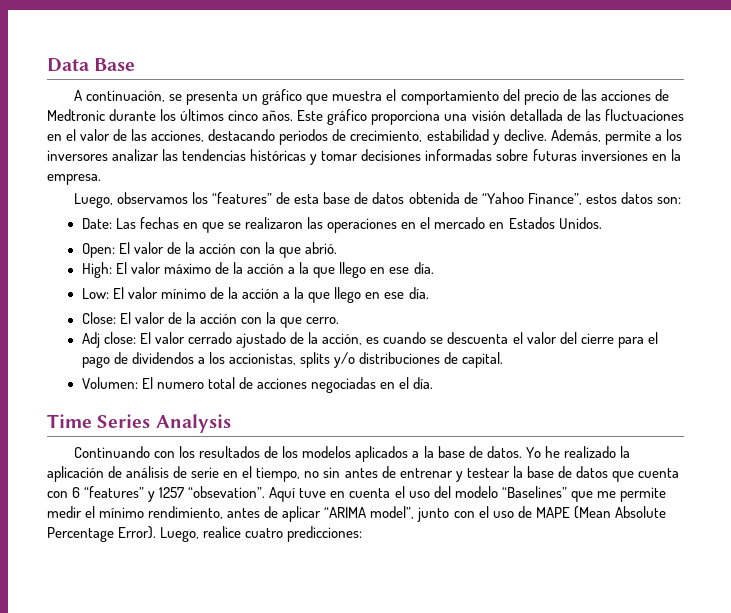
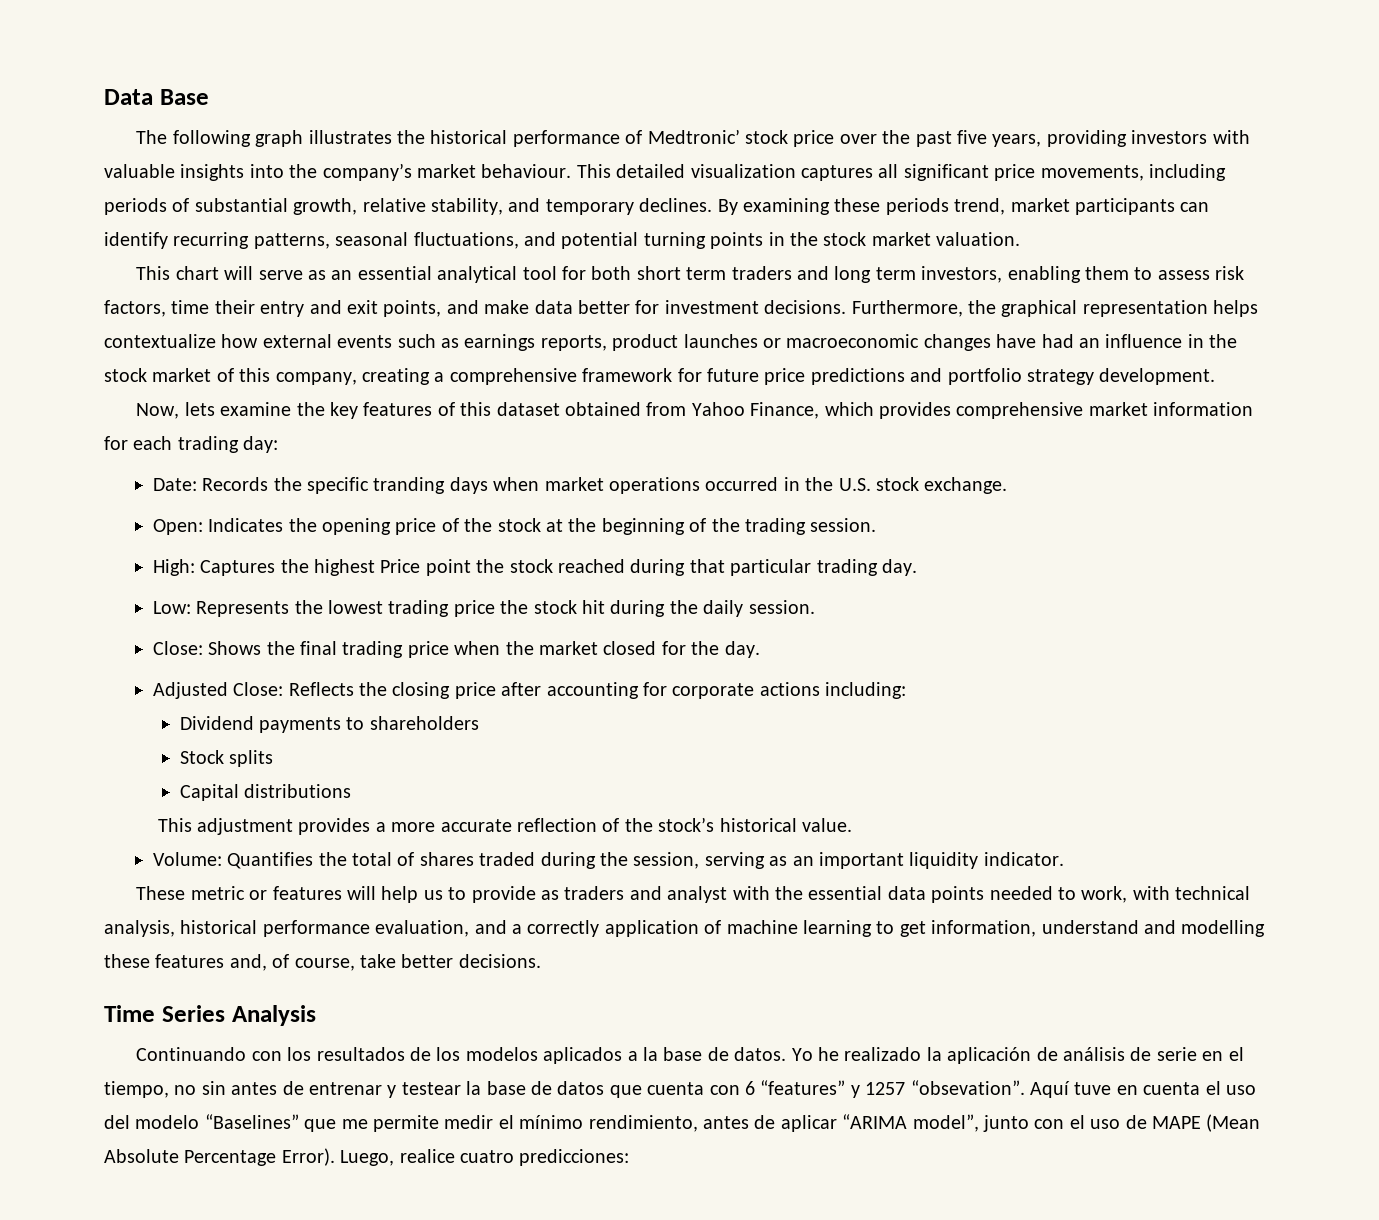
- A continuación, se presenta un gráfico que muestra el comportamiento del precio de las acciones de Medtronic durante los últimos cinco años. Este gráfico proporciona una visión detallada de las fluctuaciones en el valor de las acciones, destacando periodos de crecimiento, estabilidad y declive. Además, permite a los inversores analizar las tendencias históricas y tomar decisiones informadas sobre futuras inversiones en la empresa.
- Luego, observamos los “features” de esta base de datos obtenida de “Yahoo Finance”, estos datos son:
- Date: Las fechas en que se realizaron las operaciones en el mercado en Estados Unidos.
- Open: El valor de la acción con la que abrió.
- High: El valor máximo de la acción a la que llego en ese día.
- Low: El valor mínimo de la acción a la que llego en ese día.
- Close: El valor de la acción con la que cerro.
- Adj close: El valor cerrado ajustado de la acción, es cuando se descuenta el valor del cierre para el pago de dividendos a los accionistas, splits y/o distribuciones de capital.
- Volumen: El numero total de acciones negociadas en el día.
+ The following graph illustrates the historical performance of Medtronic’ stock price over the past five years, providing investors with valuable insights into the company’s market behaviour. This detailed visualization captures all significant price movements, including periods of substantial growth, relative stability, and temporary declines. By examining these periods trend, market participants can identify recurring patterns, seasonal fluctuations, and potential turning points in the stock market valuation.
+ This chart will serve as an essential analytical tool for both short term traders and long term investors, enabling them to assess risk factors, time their entry and exit points, and make data better for investment decisions. Furthermore, the graphical representation helps contextualize how external events such as earnings reports, product launches or macroeconomic changes have had an influence in the stock market of this company, creating a comprehensive framework for future price predictions and portfolio strategy development.
+ Now, lets examine the key features of this dataset obtained from Yahoo Finance, which provides comprehensive market information for each trading day:
+ Date: Records the specific tranding days when market operations occurred in the U.S. stock exchange.
+ Open: Indicates the opening price of the stock at the beginning of the trading session.
+ High: Captures the highest Price point the stock reached during that particular trading day.
+ Low: Represents the lowest trading price the stock hit during the daily session.
+ Close: Shows the final trading price when the market closed for the day.
+ Adjusted Close: Reflects the closing price after accounting for corporate actions including:
+ Dividend payments to shareholders
+ Stock splits
+ Capital distributions
+ This adjustment provides a more accurate reflection of the stock’s historical value.
+ Volume: Quantifies the total of shares traded during the session, serving as an important liquidity indicator.
+ These metric or features will help us to provide as traders and analyst with the essential data points needed to work, with technical analysis, historical performance evaluation, and a correctly application of machine learning to get information, understand and modelling these features and, of course, take better decisions.

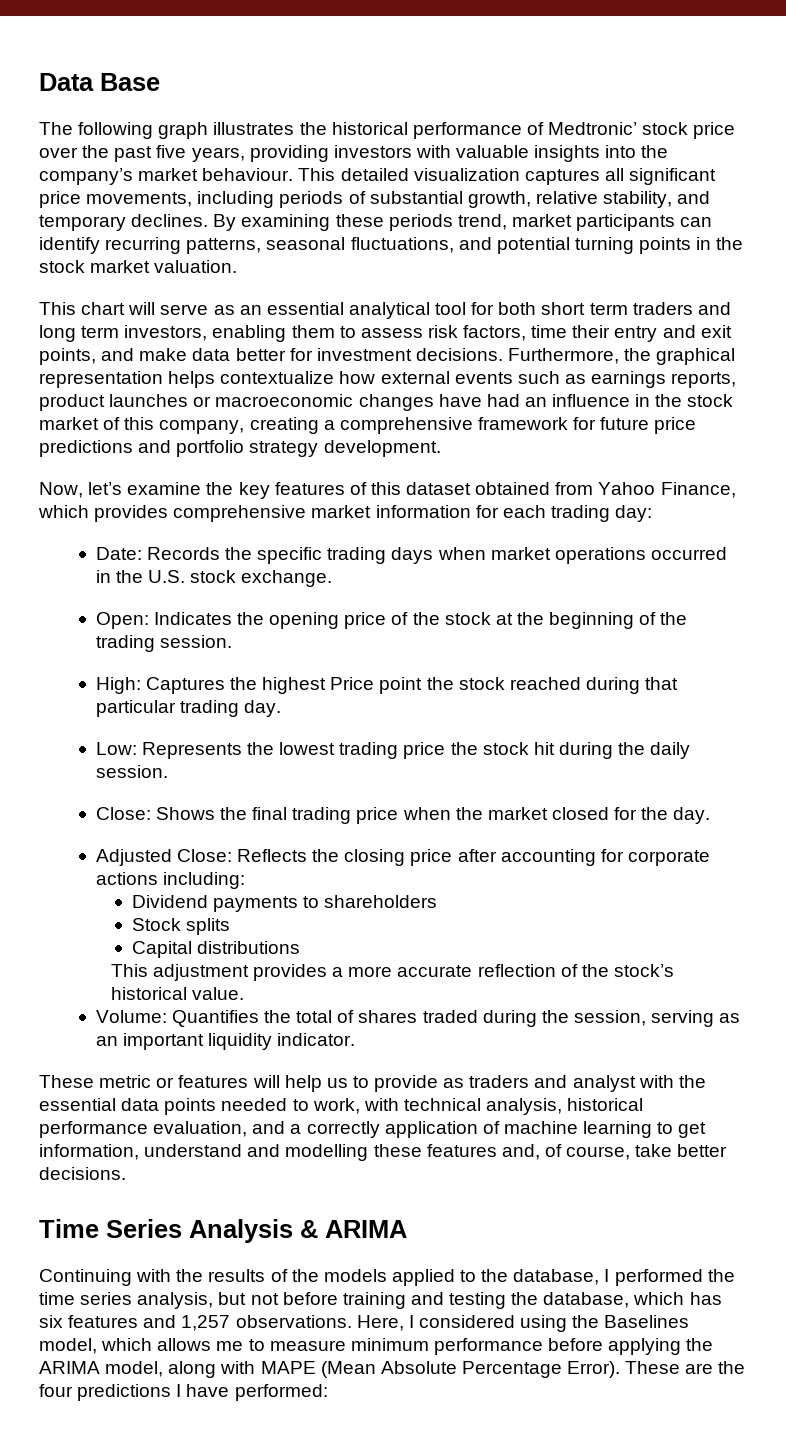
- Now, lets examine the key features of this dataset obtained from Yahoo Finance, which provides comprehensive market information for each trading day:
+ Now, let’s examine the key features of this dataset obtained from Yahoo Finance, which provides comprehensive market information for each trading day:
- Date: Records the specific tranding days when market operations occurred in the U.S. stock exchange.
+ Date: Records the specific trading days when market operations occurred in the U.S. stock exchange.
- Time Series Analysis
- Continuando con los resultados de los modelos aplicados a la base de datos. Yo he realizado la aplicación de análisis de serie en el tiempo, no sin antes de entrenar y testear la base de datos que cuenta con 6 “features” y 1257 “obsevation”. Aquí tuve en cuenta el uso del modelo “Baselines” que me permite medir el mínimo rendimiento, antes de aplicar “ARIMA model”, junto con el uso de MAPE (Mean Absolute Percentage Error).
+ Time Series Analysis & ARIMA
+ Continuing with the results of the models applied to the database, I performed the time series analysis, but not before training and testing the database, which has six features and 1,257 observations. Here, I considered using the Baselines model, which allows me to measure minimum performance before applying the ARIMA model, along with MAPE (Mean Absolute Percentage Error).
- Luego, realice cuatro predicciones:
+ These are the four predictions I have performed:

